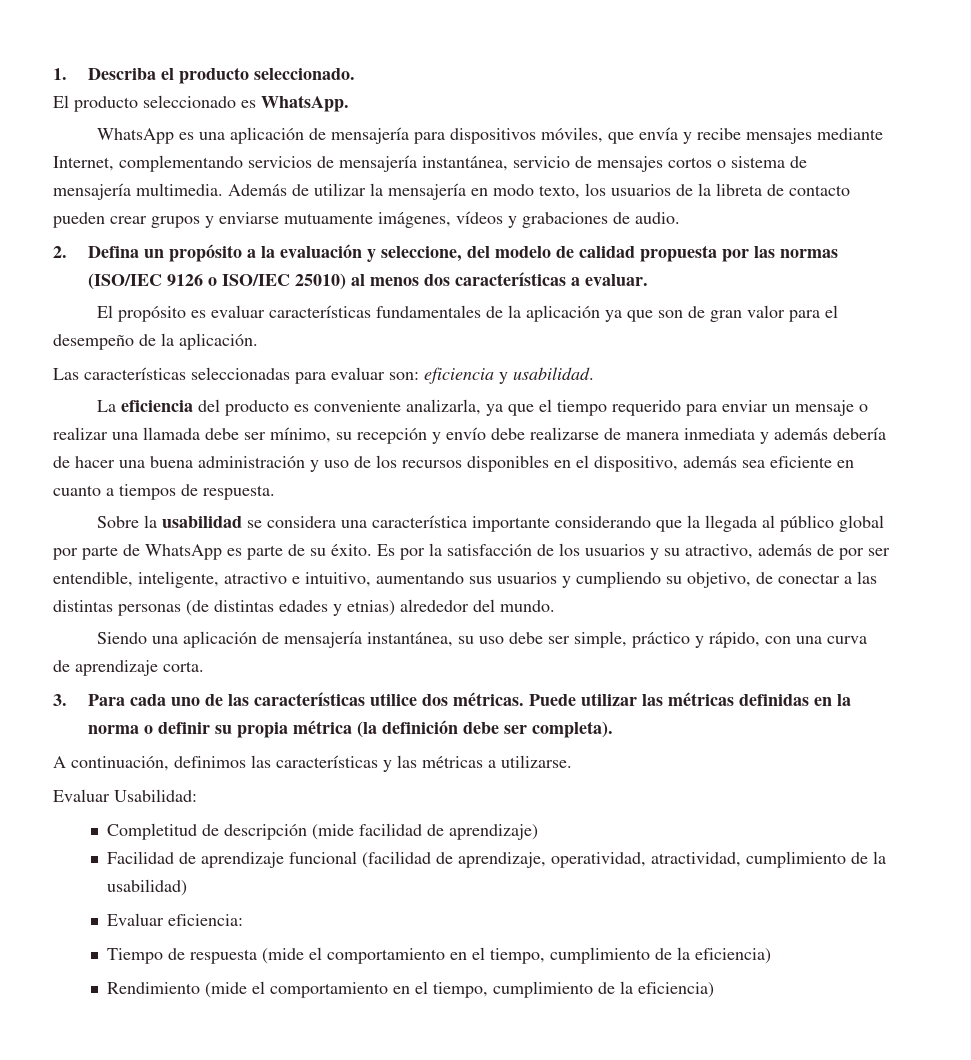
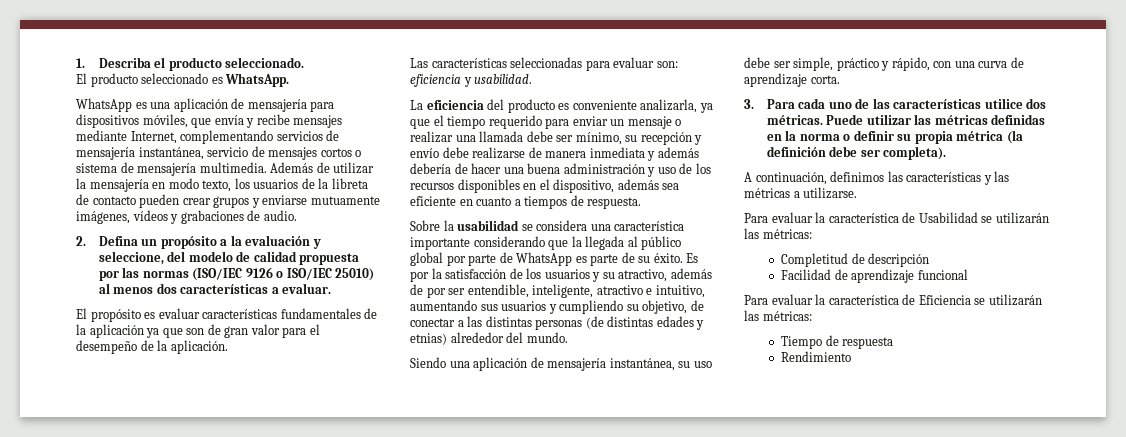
- Evaluar Usabilidad:
+ Para evaluar la característica de Usabilidad se utilizarán las métricas:
- Completitud de descripción (mide facilidad de aprendizaje)
+ Completitud de descripción
- Facilidad de aprendizaje funcional (facilidad de aprendizaje, operatividad, atractividad, cumplimiento de la usabilidad)
- Evaluar eficiencia:
- Tiempo de respuesta (mide el comportamiento en el tiempo, cumplimiento de la eficiencia)
- Rendimiento (mide el comportamiento en el tiempo, cumplimiento de la eficiencia)
+ Facilidad de aprendizaje funcional
+ Para evaluar la característica de Eficiencia se utilizarán las métricas:
+ Tiempo de respuesta
+ Rendimiento

